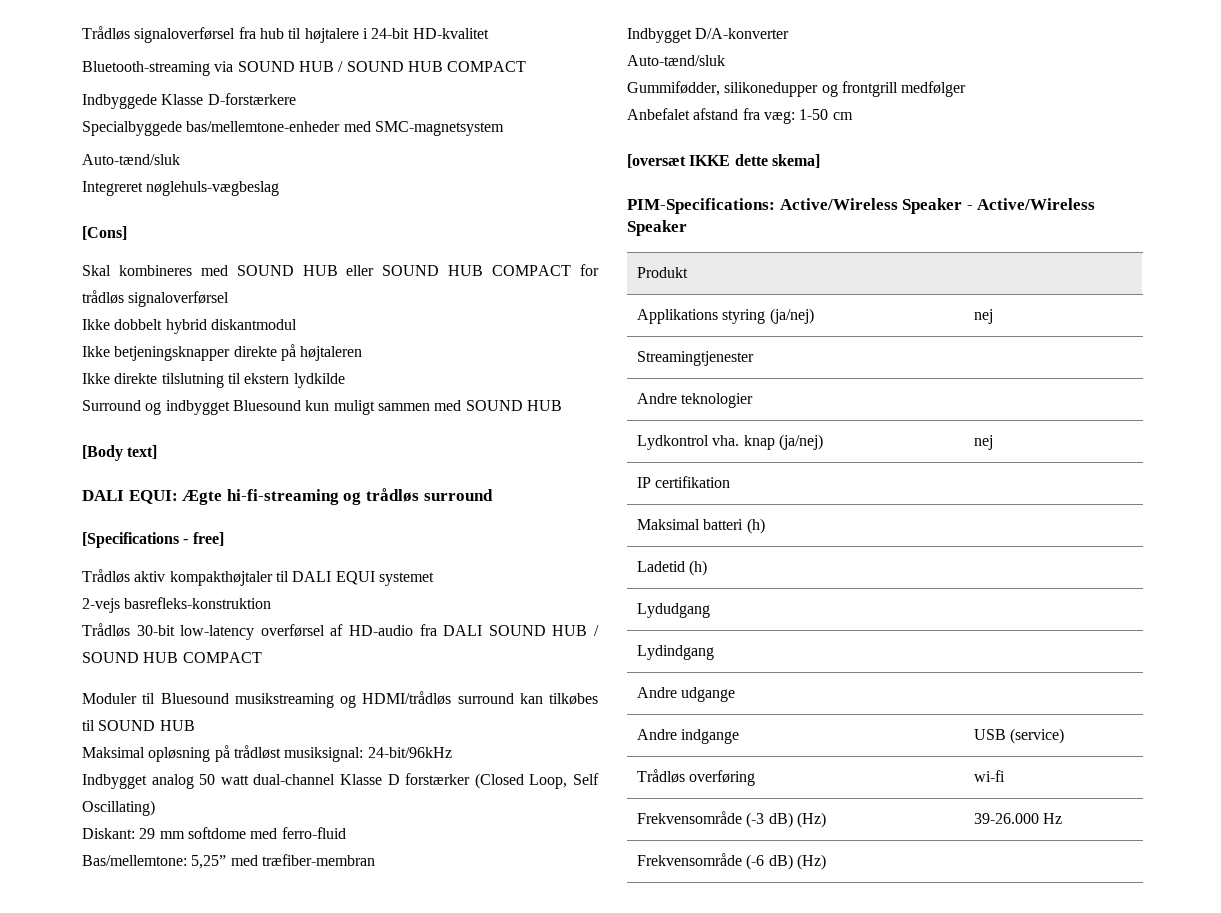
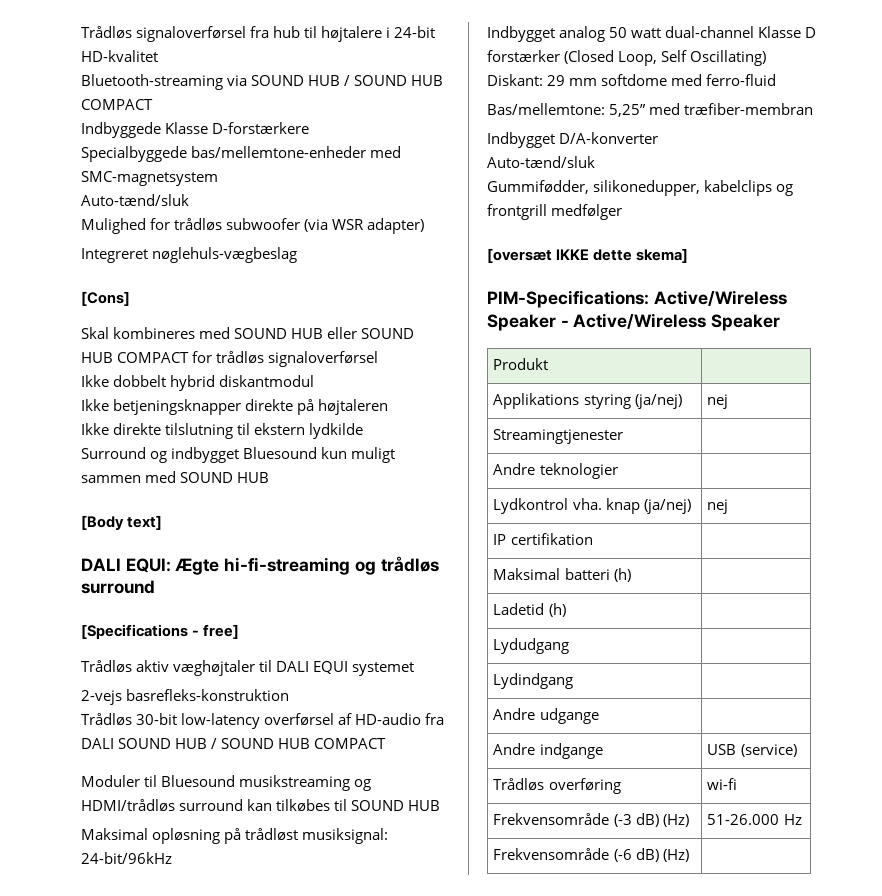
+ Mulighed for trådløs subwoofer (via WSR adapter)
- Trådløs aktiv kompakthøjtaler til DALI EQUI systemet
+ Trådløs aktiv væghøjtaler til DALI EQUI systemet
- Gummifødder, silikonedupper og frontgrill medfølger
+ Gummifødder, silikonedupper, kabelclips og frontgrill medfølger
- Anbefalet afstand fra væg: 1-50 cm
- Frekvensområde (-3 dB) (Hz) | 39-26.000 Hz
+ Frekvensområde (-3 dB) (Hz) | 51-26.000 Hz

